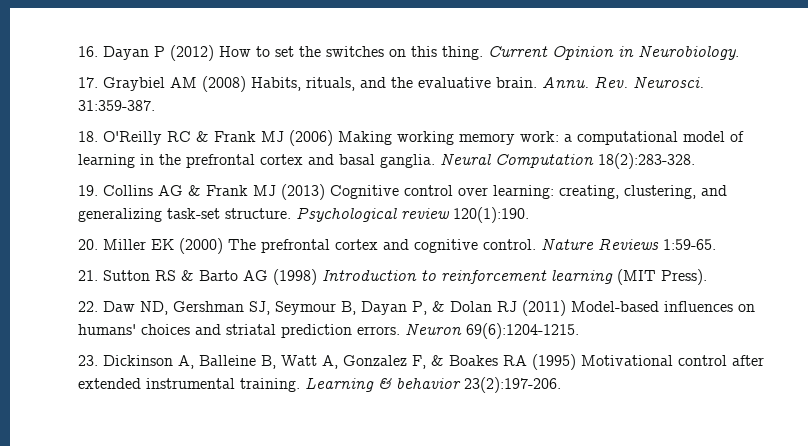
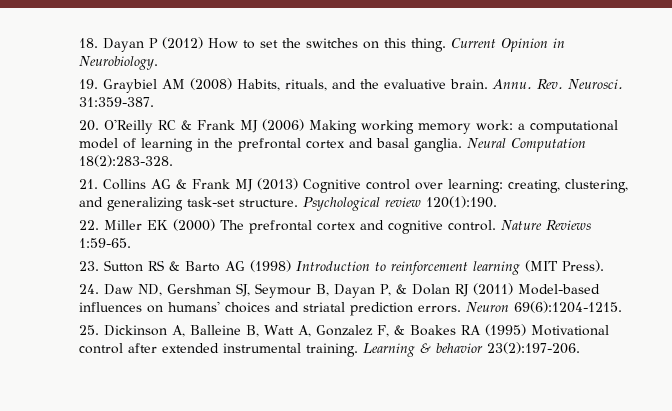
- 16. Dayan P (2012) How to set the switches on this thing.
+ 18. Dayan P (2012) How to set the switches on this thing.
- 17. Graybiel AM (2008) Habits, rituals, and the evaluative brain.
+ 19. Graybiel AM (2008) Habits, rituals, and the evaluative brain.
- 18. O'Reilly RC & Frank MJ (2006) Making working memory work: a computational model of learning in the prefrontal cortex and basal ganglia.
+ 20. O'Reilly RC & Frank MJ (2006) Making working memory work: a computational model of learning in the prefrontal cortex and basal ganglia.
- 19. Collins AG & Frank MJ (2013) Cognitive control over learning: creating, clustering, and generalizing task-set structure.
+ 21. Collins AG & Frank MJ (2013) Cognitive control over learning: creating, clustering, and generalizing task-set structure.
- 20. Miller EK (2000) The prefrontal cortex and cognitive control.
+ 22. Miller EK (2000) The prefrontal cortex and cognitive control.
- 21. Sutton RS & Barto AG (1998) Introduction to reinforcement learning (MIT Press).
+ 23. Sutton RS & Barto AG (1998) Introduction to reinforcement learning (MIT Press).
- 22. Daw ND, Gershman SJ, Seymour B, Dayan P, & Dolan RJ (2011) Model-based influences on humans' choices and striatal prediction errors.
+ 24. Daw ND, Gershman SJ, Seymour B, Dayan P, & Dolan RJ (2011) Model-based influences on humans' choices and striatal prediction errors.
- 23. Dickinson A, Balleine B, Watt A, Gonzalez F, & Boakes RA (1995) Motivational control after extended instrumental training.
+ 25. Dickinson A, Balleine B, Watt A, Gonzalez F, & Boakes RA (1995) Motivational control after extended instrumental training.

